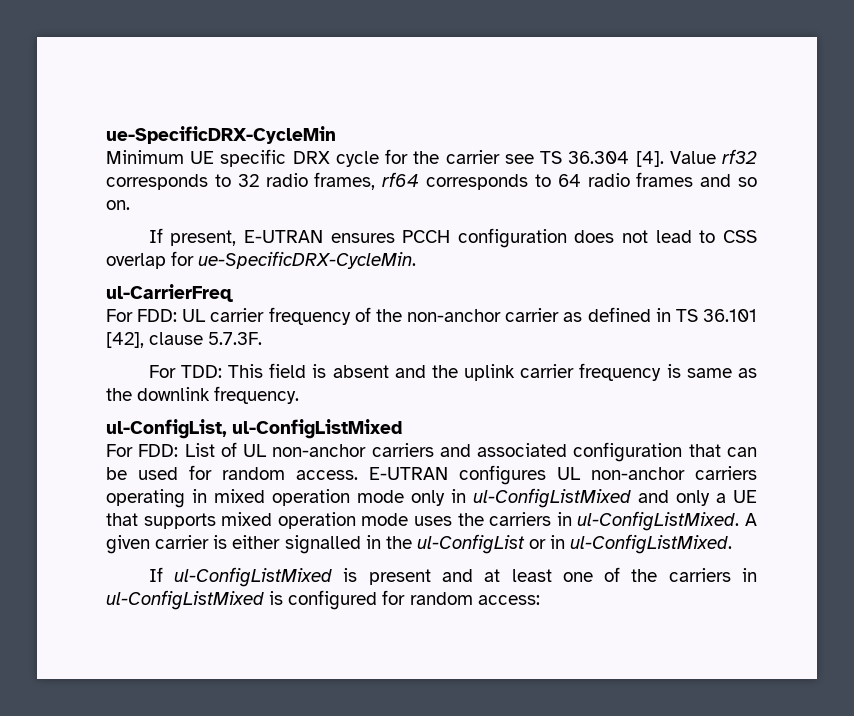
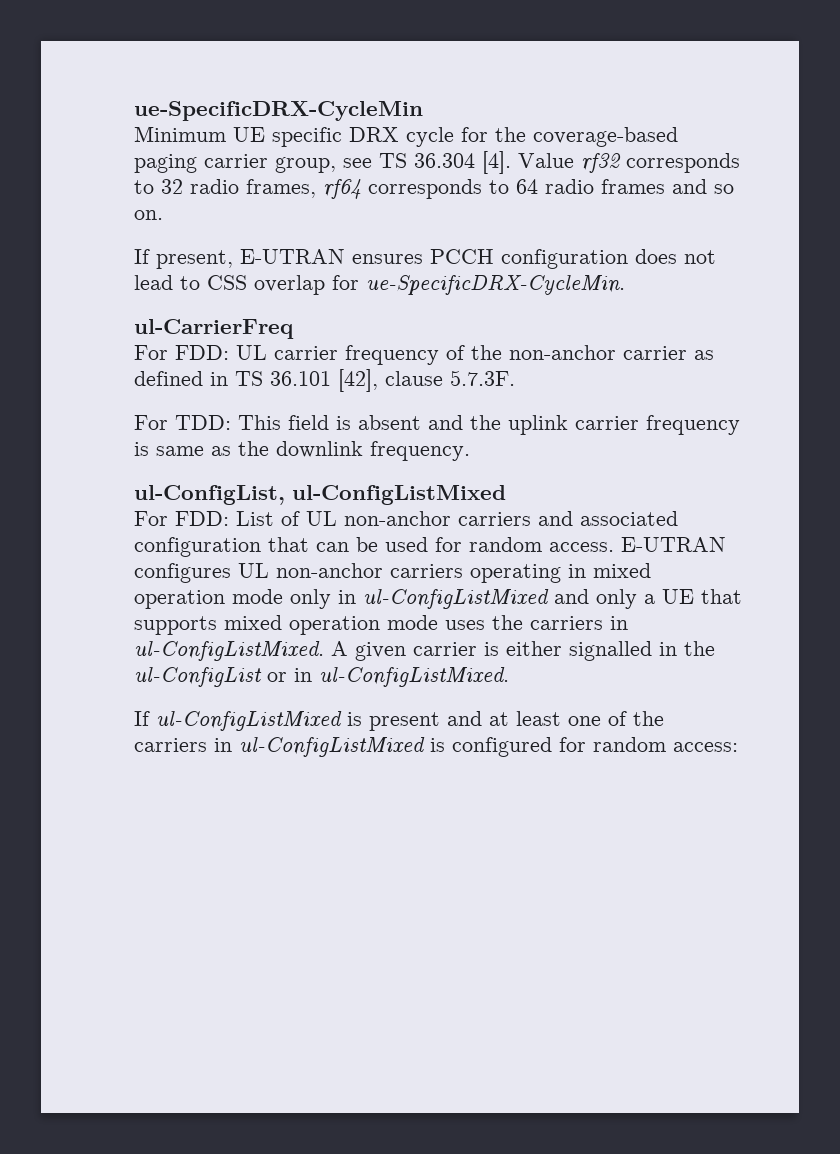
- Minimum UE specific DRX cycle for the carrier see TS 36.304 [4].
+ Minimum UE specific DRX cycle for the coverage-based paging carrier group, see TS 36.304 [4].

